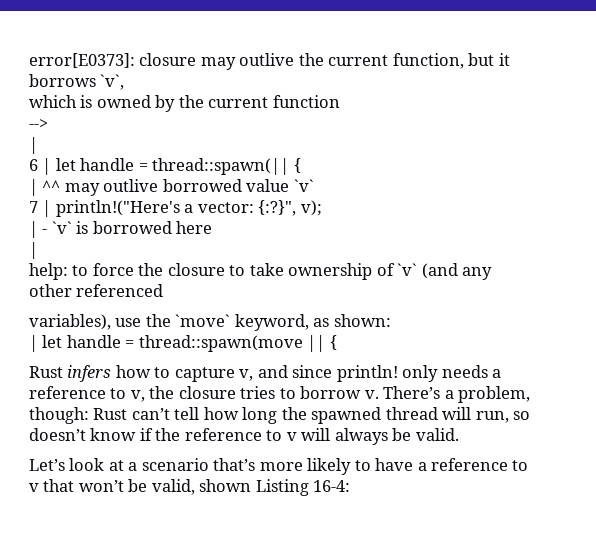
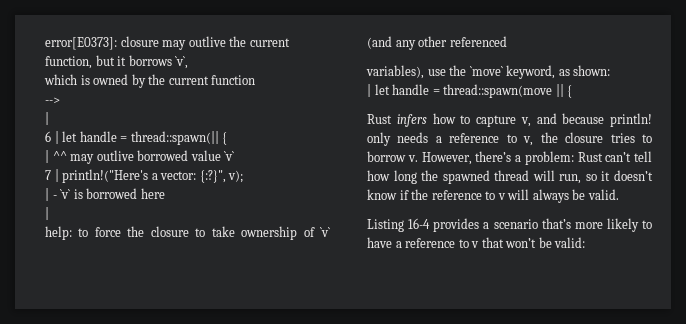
- Rust infers how to capture v, and since println! only needs a reference to v, the closure tries to borrow v.
+ Rust infers how to capture v, and because println! only needs a reference to v, the closure tries to borrow v.
- There’s a problem, though: Rust can’t tell how long the spawned thread will run, so doesn’t know if the reference to v will always be valid.
+ However, there’s a problem: Rust can’t tell how long the spawned thread will run, so it doesn’t know if the reference to v will always be valid.
- Let’s look at a scenario that’s more likely to have a reference to v that won’t be valid, shown Listing 16-4:
+ Listing 16-4 provides a scenario that’s more likely to have a reference to v that won’t be valid:

